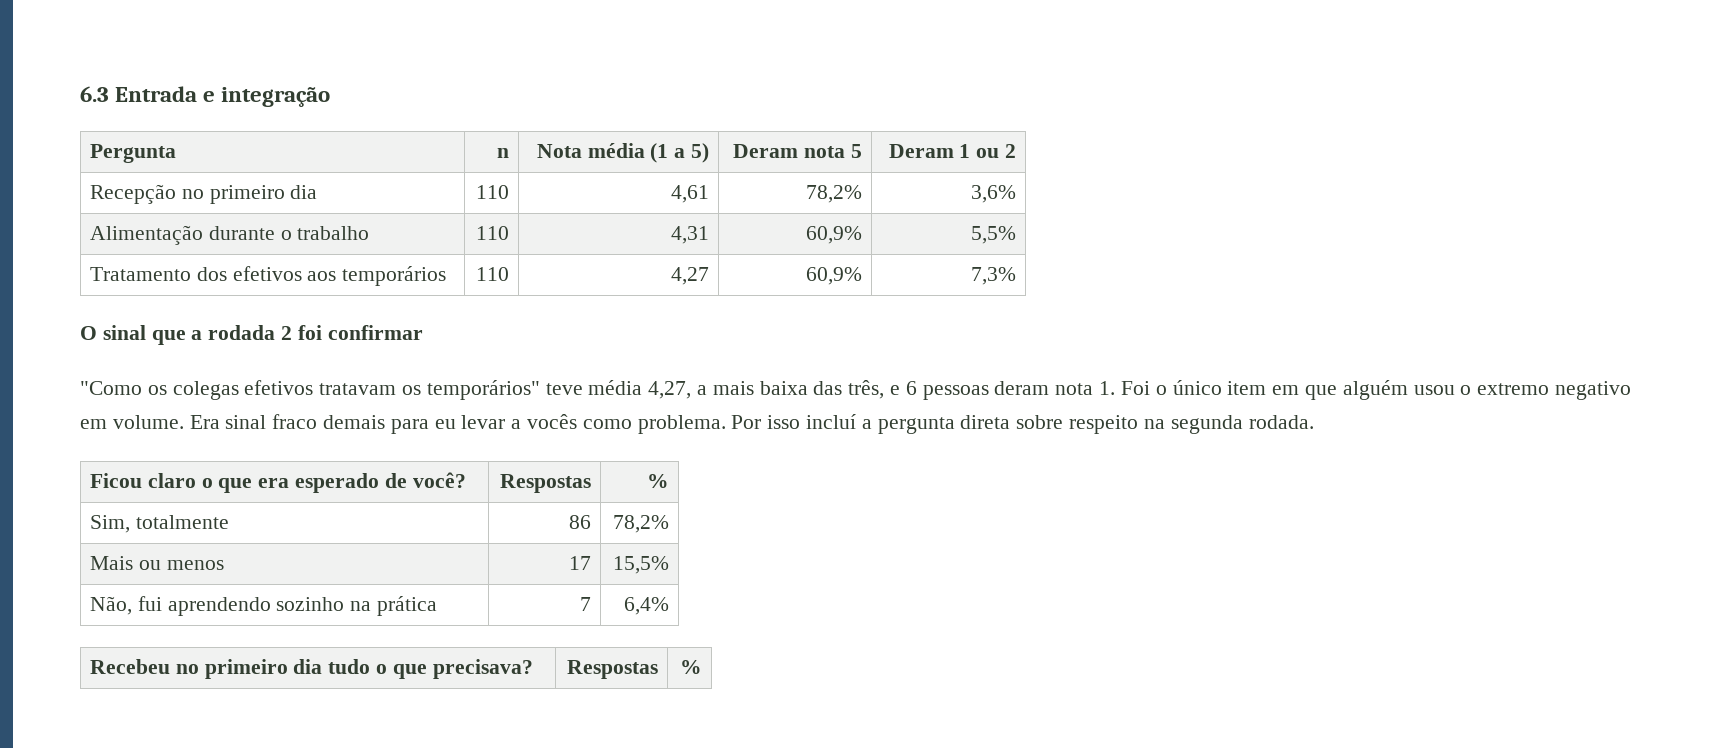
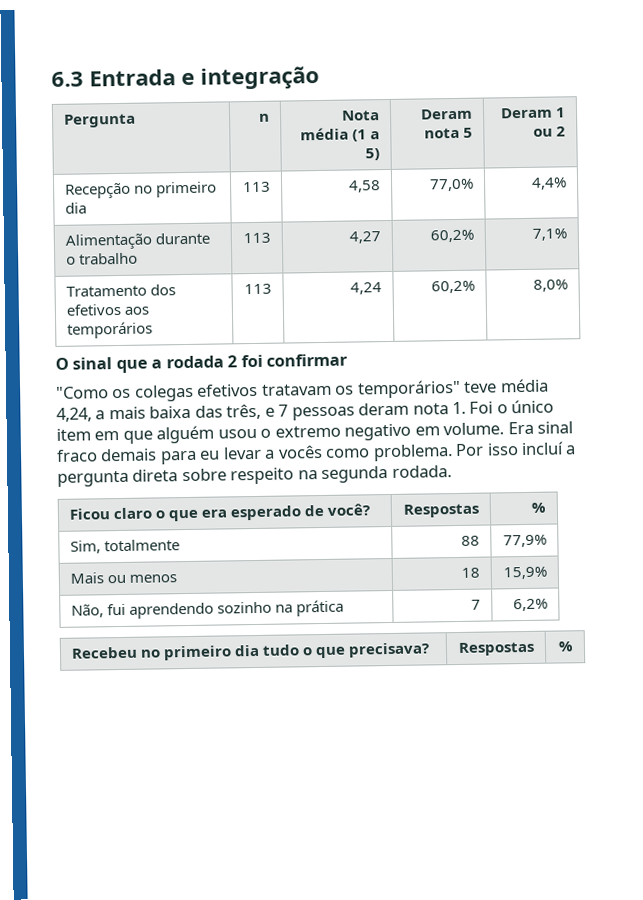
- Recepção no primeiro dia | 110 | 4,61 | 78,2% | 3,6%
+ Recepção no primeiro dia | 113 | 4,58 | 77,0% | 4,4%
- Alimentação durante o trabalho | 110 | 4,31 | 60,9% | 5,5%
+ Alimentação durante o trabalho | 113 | 4,27 | 60,2% | 7,1%
- Tratamento dos efetivos aos temporários | 110 | 4,27 | 60,9% | 7,3%
+ Tratamento dos efetivos aos temporários | 113 | 4,24 | 60,2% | 8,0%
- "Como os colegas efetivos tratavam os temporários" teve média 4,27, a mais baixa das três, e 6 pessoas deram nota 1. Foi o único item em que alguém usou o extremo negativo em volume.
+ "Como os colegas efetivos tratavam os temporários" teve média 4,24, a mais baixa das três, e 7 pessoas deram nota 1. Foi o único item em que alguém usou o extremo negativo em volume.
- Sim, totalmente | 86 | 78,2%
+ Sim, totalmente | 88 | 77,9%
- Mais ou menos | 17 | 15,5%
+ Mais ou menos | 18 | 15,9%
- Não, fui aprendendo sozinho na prática | 7 | 6,4%
+ Não, fui aprendendo sozinho na prática | 7 | 6,2%

